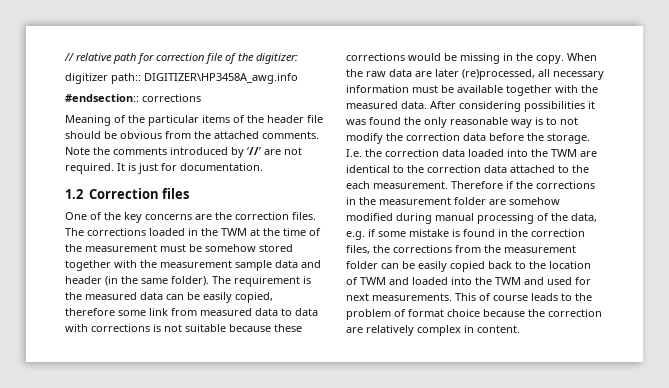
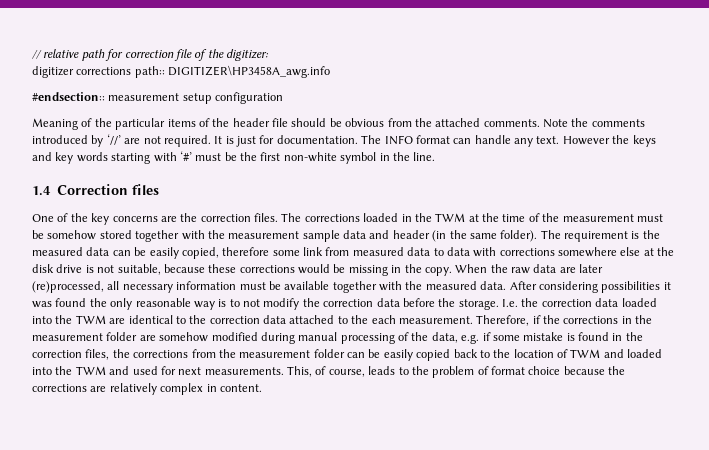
- digitizer path:: DIGITIZER\HP3458A_awg.info
+ digitizer corrections path:: DIGITIZER\HP3458A_awg.info
- #endsection:: corrections
+ #endsection:: measurement setup configuration
- It is just for documentation.
- 1.2 Correction files
+ It is just for documentation. The INFO format can handle any text. However the keys and key words starting with ‘#’ must be the first non-white symbol in the line.
+ 1.4 Correction files
- The requirement is the measured data can be easily copied, therefore some link from measured data to data with corrections is not suitable because these corrections would be missing in the copy.
+ The requirement is the measured data can be easily copied, therefore some link from measured data to data with corrections somewhere else at the disk drive is not suitable, because these corrections would be missing in the copy.
- Therefore if the corrections in the measurement folder are somehow modified during manual processing of the data, e.g. if some mistake is found in the correction files, the corrections from the measurement folder can be easily copied back to the location of TWM and loaded into the TWM and used for next measurements.
+ Therefore, if the corrections in the measurement folder are somehow modified during manual processing of the data, e.g. if some mistake is found in the correction files, the corrections from the measurement folder can be easily copied back to the location of TWM and loaded into the TWM and used for next measurements.
- This of course leads to the problem of format choice because the correction are relatively complex in content.
+ This, of course, leads to the problem of format choice because the corrections are relatively complex in content.

